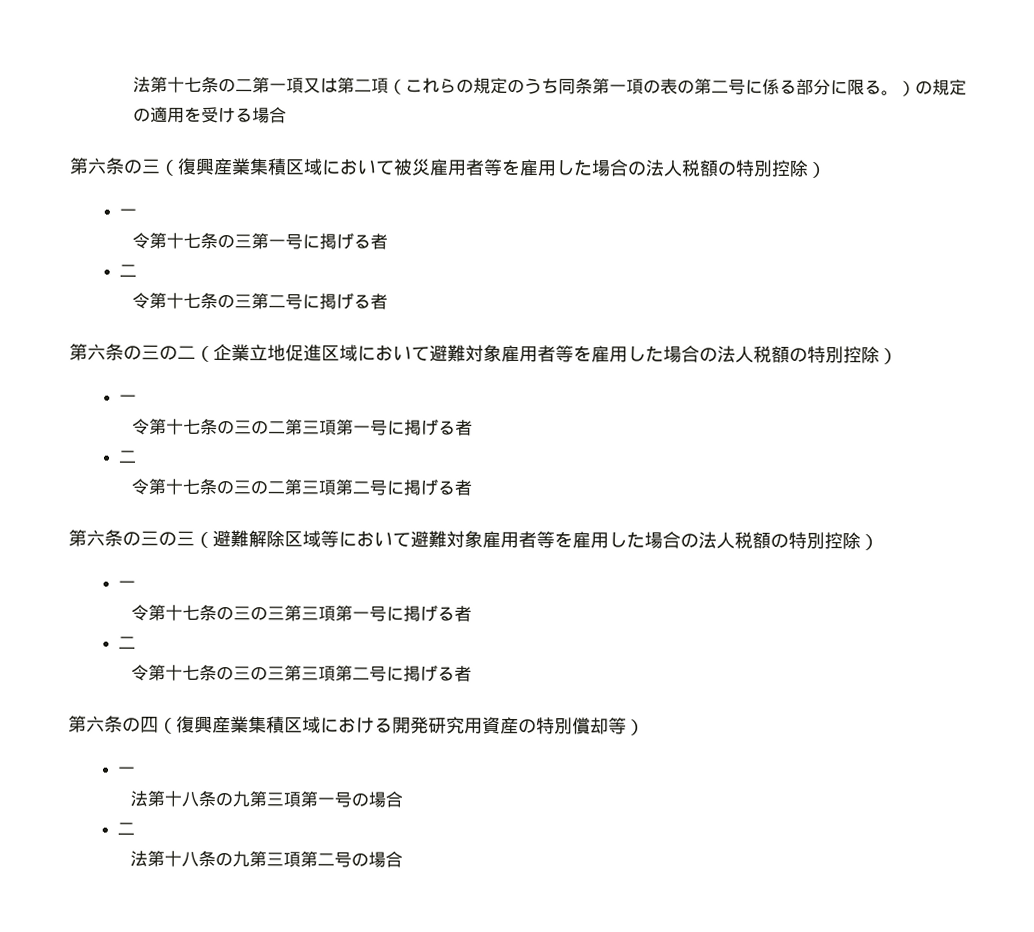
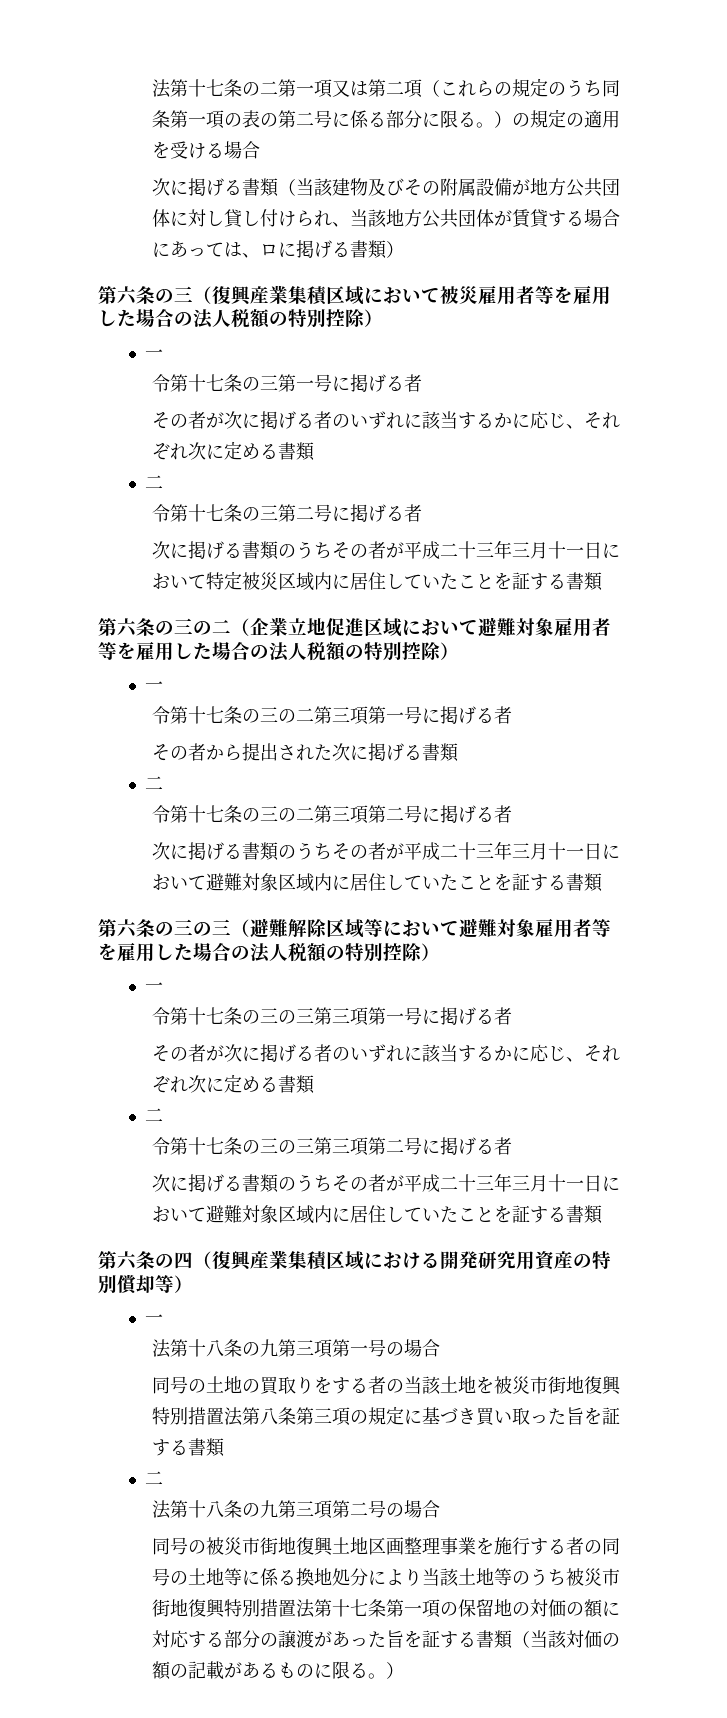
+ 次に掲げる書類（当該建物及びその附属設備が地方公共団体に対し貸し付けられ、当該地方公共団体が賃貸する場合にあっては、ロに掲げる書類）
  令第十七条の三第一号に掲げる者
+ その者が次に掲げる者のいずれに該当するかに応じ、それぞれ次に定める書類
+ 次に掲げる書類のうちその者が平成二十三年三月十一日において特定被災区域内に居住していたことを証する書類
+ その者から提出された次に掲げる書類
  令第十七条の三の二第三項第二号に掲げる者
+ 次に掲げる書類のうちその者が平成二十三年三月十一日において避難対象区域内に居住していたことを証する書類
  令第十七条の三の三第三項第一号に掲げる者
+ その者が次に掲げる者のいずれに該当するかに応じ、それぞれ次に定める書類
  令第十七条の三の三第三項第二号に掲げる者
+ 次に掲げる書類のうちその者が平成二十三年三月十一日において避難対象区域内に居住していたことを証する書類
+ 同号の土地の買取りをする者の当該土地を被災市街地復興特別措置法第八条第三項の規定に基づき買い取った旨を証する書類
+ 同号の被災市街地復興土地区画整理事業を施行する者の同号の土地等に係る換地処分により当該土地等のうち被災市街地復興特別措置法第十七条第一項の保留地の対価の額に対応する部分の譲渡があった旨を証する書類（当該対価の額の記載があるものに限る。）

